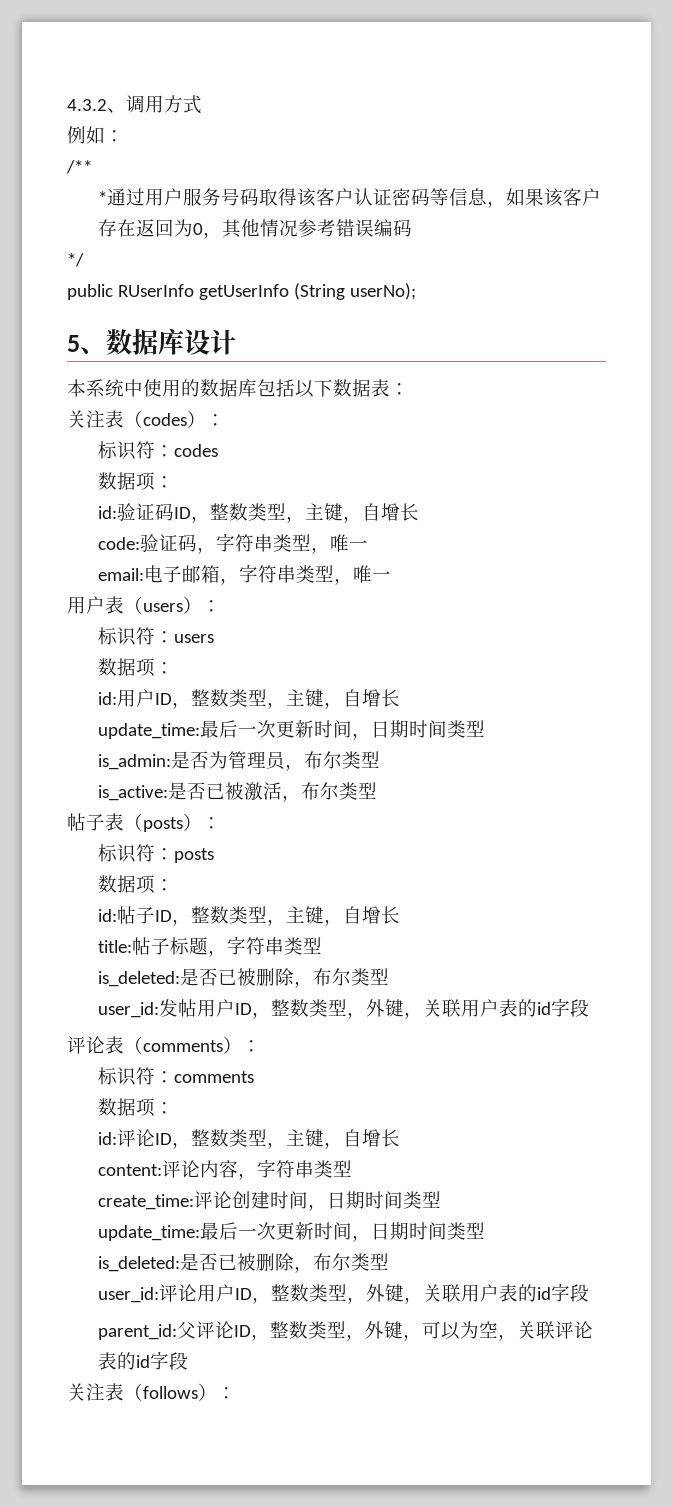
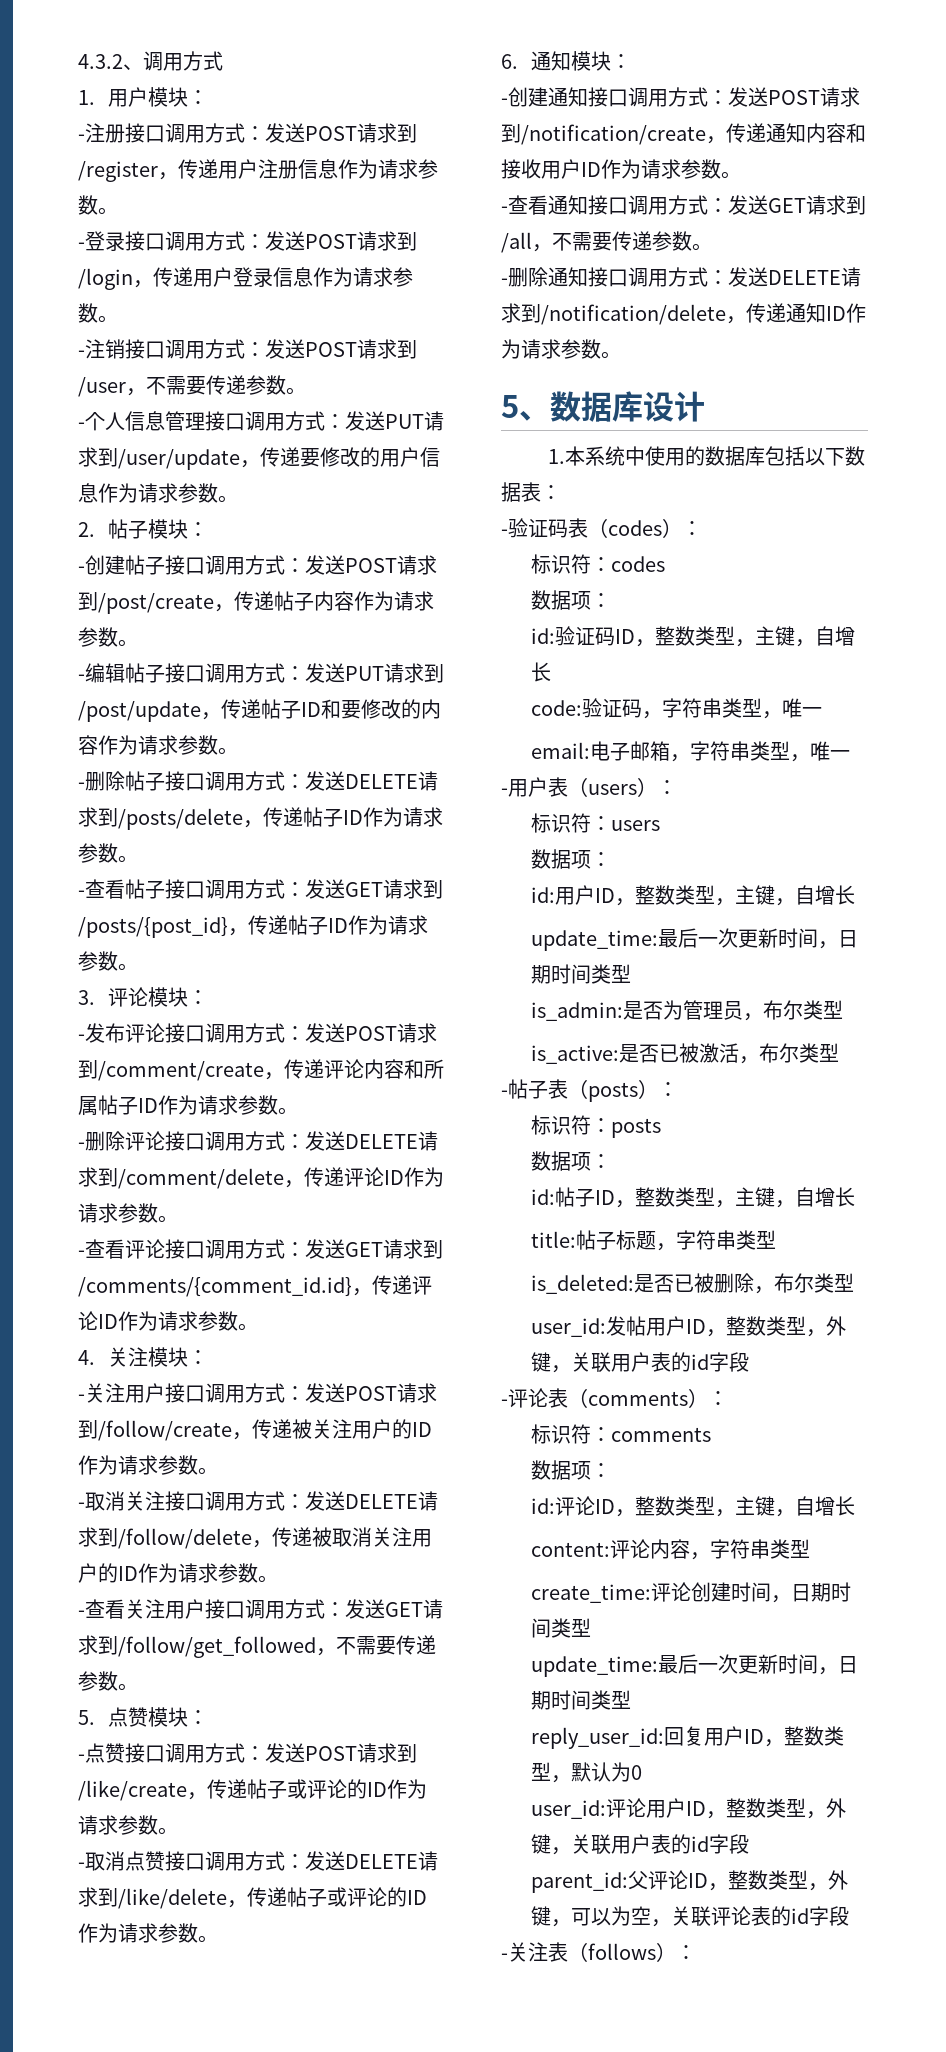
- 例如：
- /**
- *通过用户服务号码取得该客户认证密码等信息，如果该客户存在返回为0，其他情况参考错误编码
- */
- public RUserInfo getUserInfo (String userNo);
+ 1.用户模块：
+ -注册接口调用方式：发送POST请求到/register，传递用户注册信息作为请求参数。
+ -登录接口调用方式：发送POST请求到/login，传递用户登录信息作为请求参数。
+ -注销接口调用方式：发送POST请求到/user，不需要传递参数。
+ -个人信息管理接口调用方式：发送PUT请求到/user/update，传递要修改的用户信息作为请求参数。
+ 2.帖子模块：
+ -创建帖子接口调用方式：发送POST请求到/post/create，传递帖子内容作为请求参数。
+ -编辑帖子接口调用方式：发送PUT请求到/post/update，传递帖子ID和要修改的内容作为请求参数。
+ -删除帖子接口调用方式：发送DELETE请求到/posts/delete，传递帖子ID作为请求参数。
+ -查看帖子接口调用方式：发送GET请求到/posts/{post_id}，传递帖子ID作为请求参数。
+ 3.评论模块：
+ -发布评论接口调用方式：发送POST请求到/comment/create，传递评论内容和所属帖子ID作为请求参数。
+ -删除评论接口调用方式：发送DELETE请求到/comment/delete，传递评论ID作为请求参数。
+ -查看评论接口调用方式：发送GET请求到/comments/{comment_id.id}，传递评论ID作为请求参数。
+ 4.关注模块：
+ -关注用户接口调用方式：发送POST请求到/follow/create，传递被关注用户的ID作为请求参数。
+ -取消关注接口调用方式：发送DELETE请求到/follow/delete，传递被取消关注用户的ID作为请求参数。
+ -查看关注用户接口调用方式：发送GET请求到/follow/get_followed，不需要传递参数。
+ 5.点赞模块：
+ -点赞接口调用方式：发送POST请求到/like/create，传递帖子或评论的ID作为请求参数。
+ -取消点赞接口调用方式：发送DELETE请求到/like/delete，传递帖子或评论的ID作为请求参数。
+ 6.通知模块：
+ -创建通知接口调用方式：发送POST请求到/notification/create，传递通知内容和接收用户ID作为请求参数。
+ -查看通知接口调用方式：发送GET请求到/all，不需要传递参数。
+ -删除通知接口调用方式：发送DELETE请求到/notification/delete，传递通知ID作为请求参数。
- 本系统中使用的数据库包括以下数据表：
+ 1.本系统中使用的数据库包括以下数据表：
- 关注表（codes）：
+ -验证码表（codes）：
- 用户表（users）：
+ -用户表（users）：
- 帖子表（posts）：
+ -帖子表（posts）：
- 评论表（comments）：
+ -评论表（comments）：
  create_time:评论创建时间，日期时间类型
  update_time:最后一次更新时间，日期时间类型
- is_deleted:是否已被删除，布尔类型
+ reply_user_id:回复用户ID，整数类型，默认为0
- 关注表（follows）：
+ -关注表（follows）：

